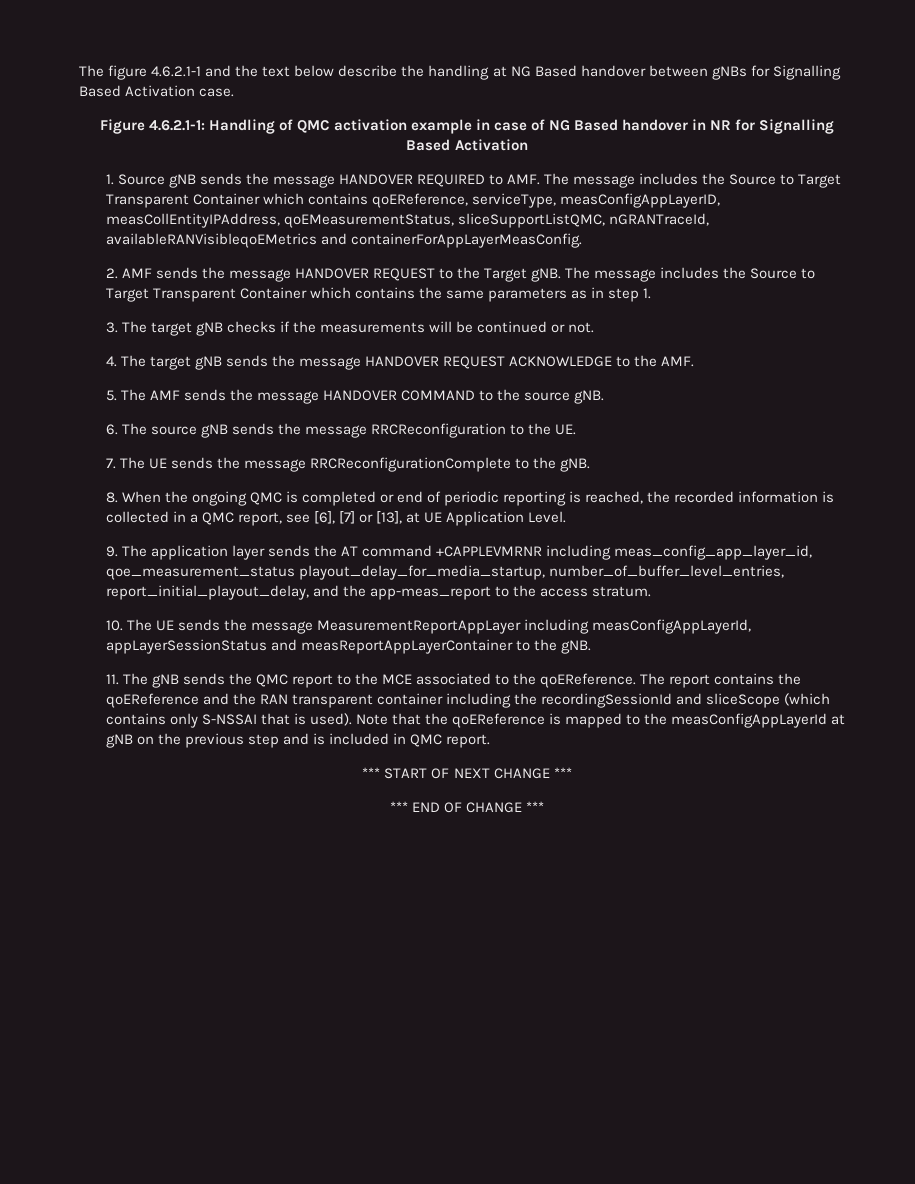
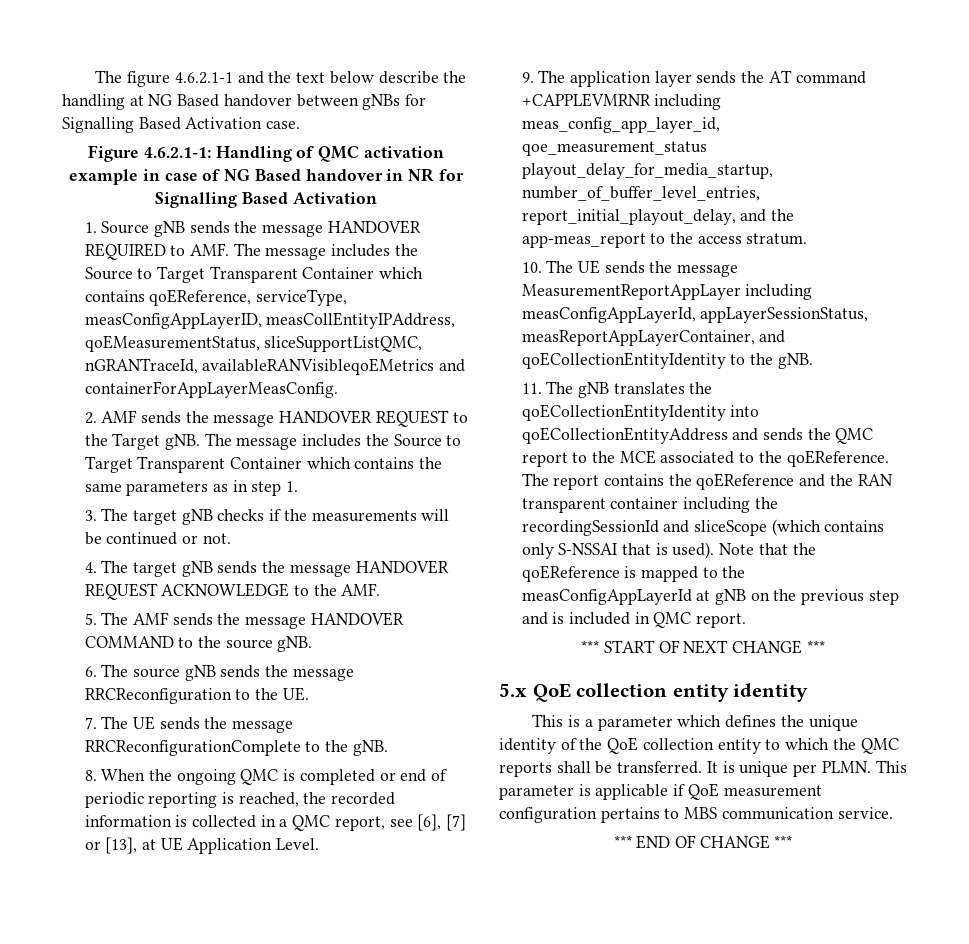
- 10. The UE sends the message MeasurementReportAppLayer including measConfigAppLayerId, appLayerSessionStatus and measReportAppLayerContainer to the gNB.
+ 10. The UE sends the message MeasurementReportAppLayer including measConfigAppLayerId, appLayerSessionStatus, measReportAppLayerContainer, and qoECollectionEntityIdentity to the gNB.
- 11. The gNB sends the QMC report to the MCE associated to the qoEReference.
+ 11. The gNB translates the qoECollectionEntityIdentity into qoECollectionEntityAddress and sends the QMC report to the MCE associated to the qoEReference.
+ 5.x QoE collection entity identity
+ This is a parameter which defines the unique identity of the QoE collection entity to which the QMC reports shall be transferred. It is unique per PLMN. This parameter is applicable if QoE measurement configuration pertains to MBS communication service.

